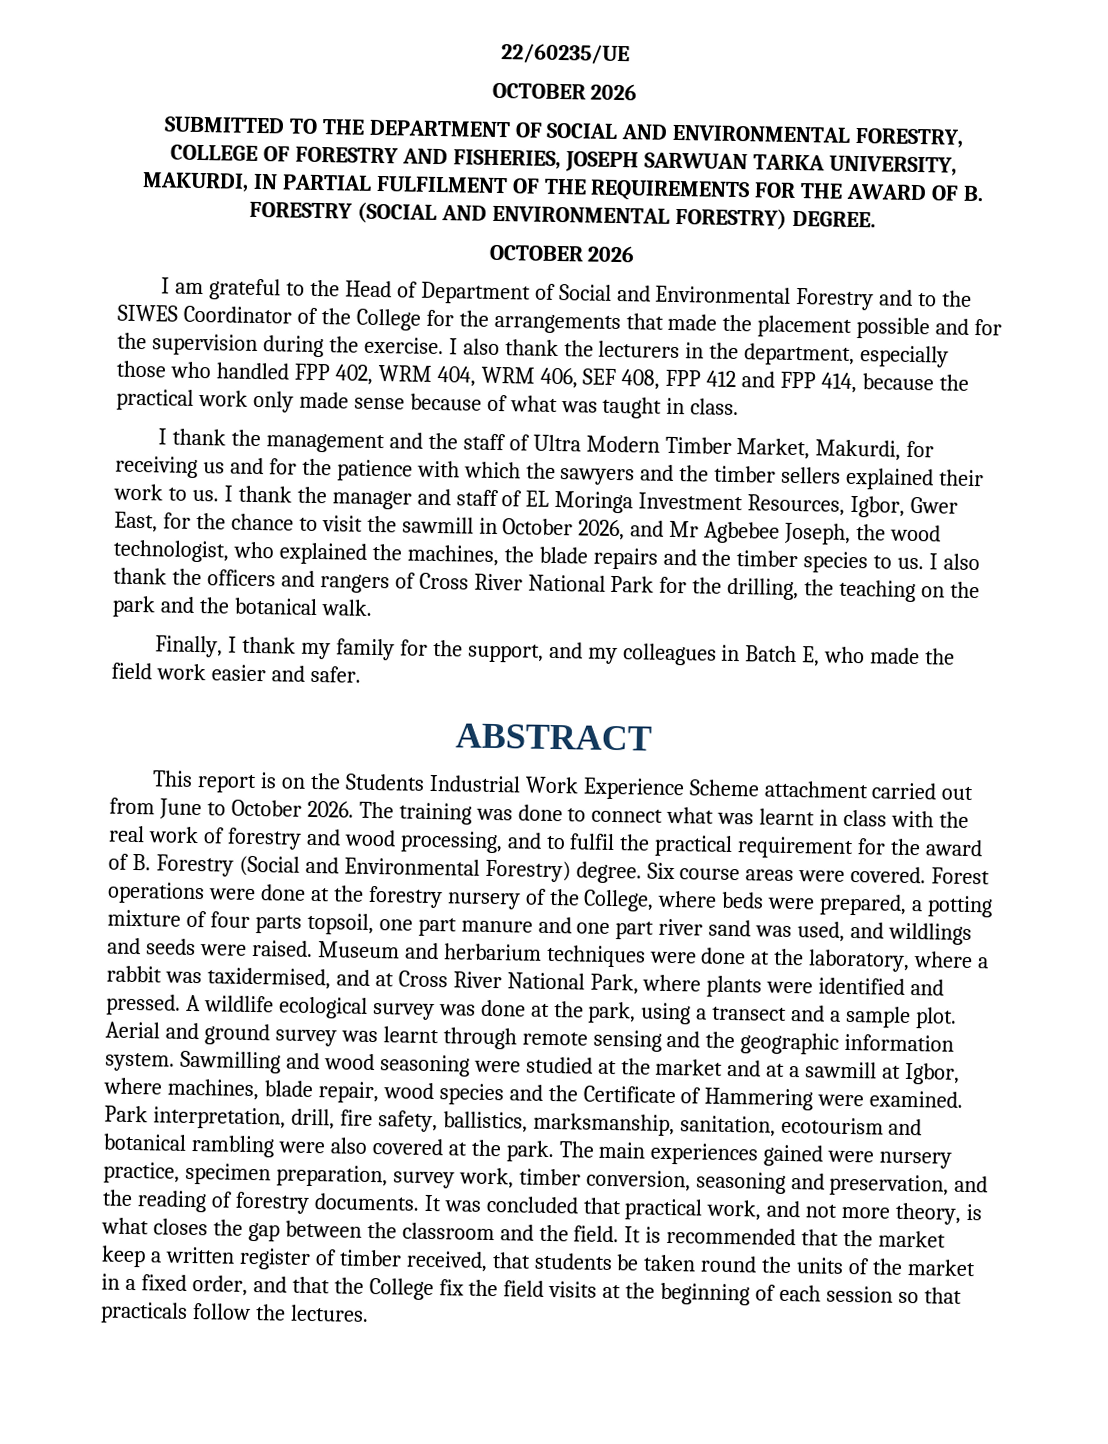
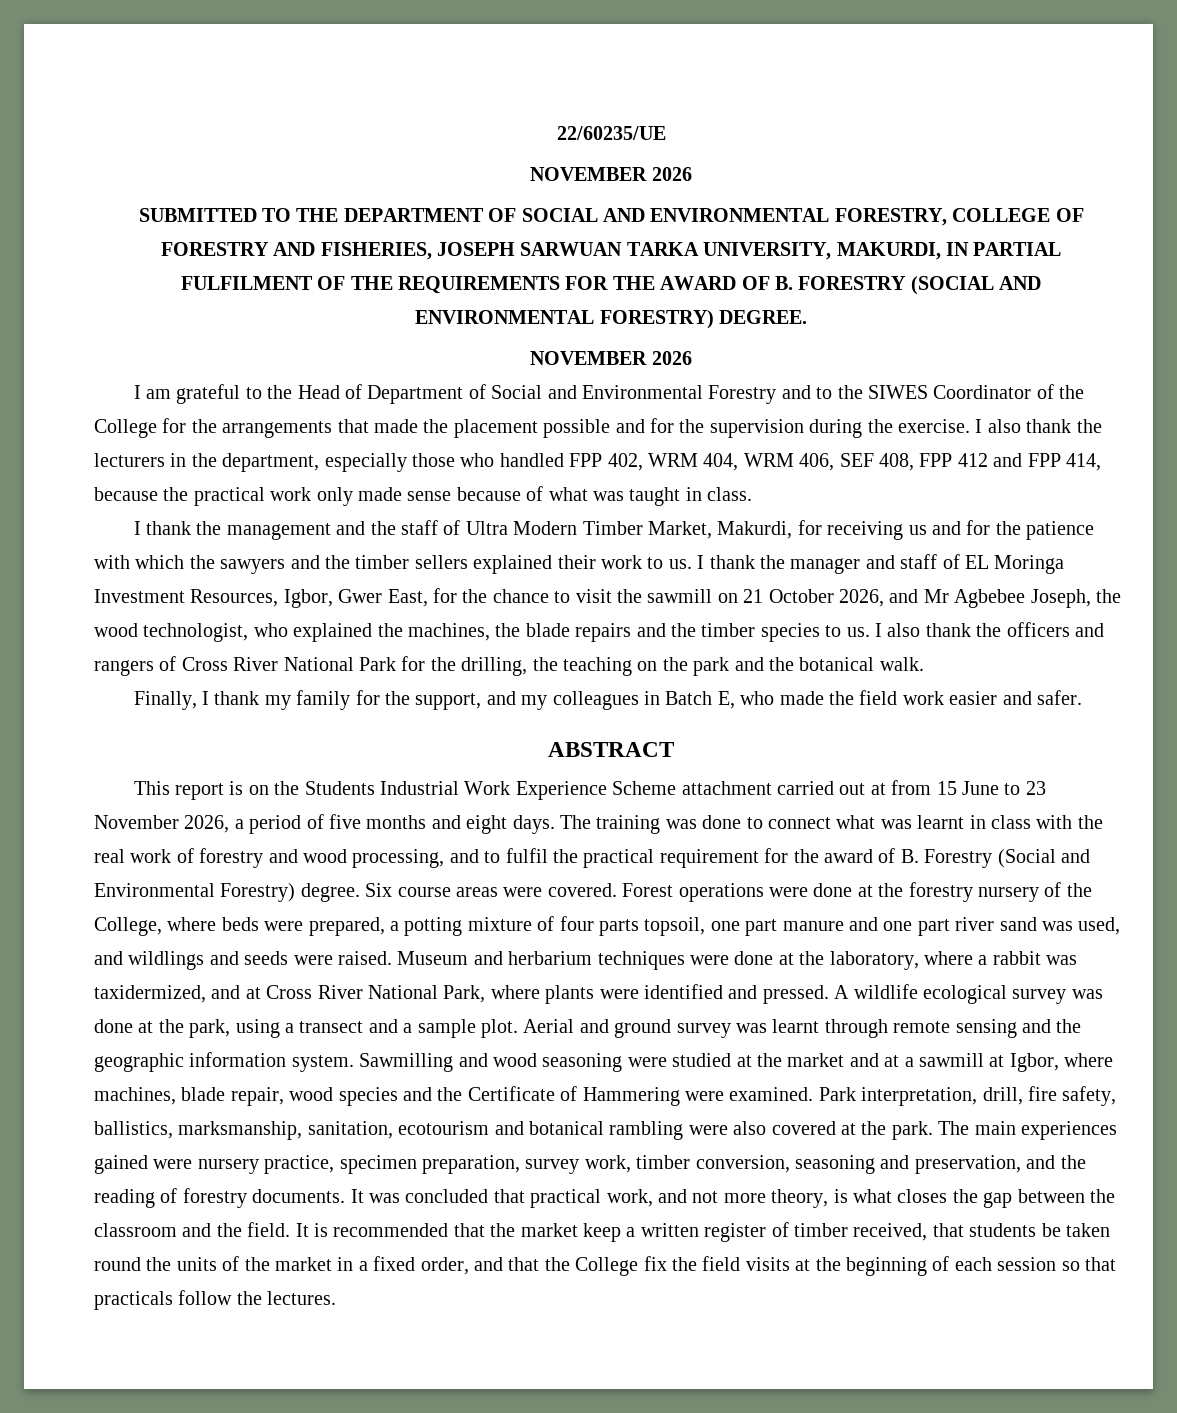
  22/60235/UE
- OCTOBER 2026
+ NOVEMBER 2026
  SUBMITTED TO THE DEPARTMENT OF SOCIAL AND ENVIRONMENTAL FORESTRY, COLLEGE OF FORESTRY AND FISHERIES, JOSEPH SARWUAN TARKA UNIVERSITY, MAKURDI, IN PARTIAL FULFILMENT OF THE REQUIREMENTS FOR THE AWARD OF B. FORESTRY (SOCIAL AND ENVIRONMENTAL FORESTRY) DEGREE.
- OCTOBER 2026
+ NOVEMBER 2026
- I thank the manager and staff of EL Moringa Investment Resources, Igbor, Gwer East, for the chance to visit the sawmill in October 2026, and Mr Agbebee Joseph, the wood technologist, who explained the machines, the blade repairs and the timber species to us.
+ I thank the manager and staff of EL Moringa Investment Resources, Igbor, Gwer East, for the chance to visit the sawmill on 21 October 2026, and Mr Agbebee Joseph, the wood technologist, who explained the machines, the blade repairs and the timber species to us.
- This report is on the Students Industrial Work Experience Scheme attachment carried out from June to October 2026.
+ This report is on the Students Industrial Work Experience Scheme attachment carried out at from 15 June to 23 November 2026, a period of five months and eight days.
- Museum and herbarium techniques were done at the laboratory, where a rabbit was taxidermised, and at Cross River National Park, where plants were identified and pressed.
+ Museum and herbarium techniques were done at the laboratory, where a rabbit was taxidermized, and at Cross River National Park, where plants were identified and pressed.

